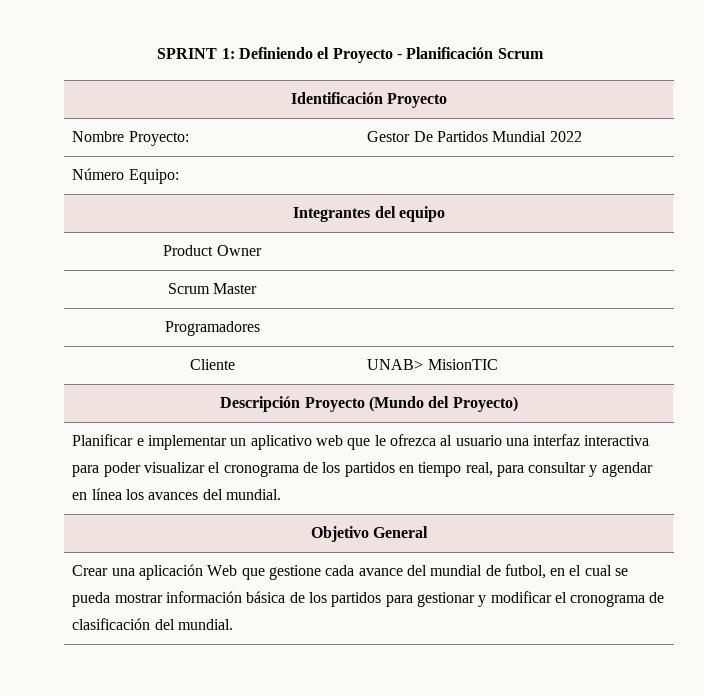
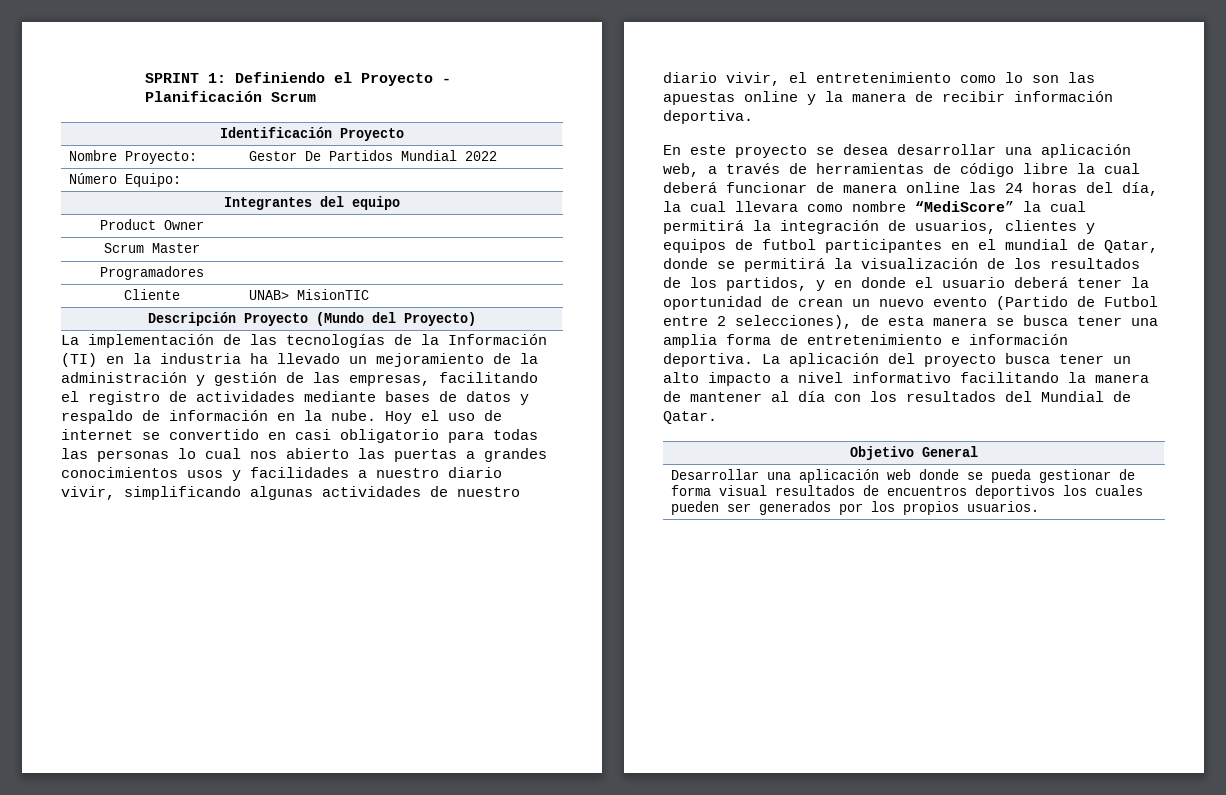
- Planificar e implementar un aplicativo web que le ofrezca al usuario una interfaz interactiva para poder visualizar el cronograma de los partidos en tiempo real, para consultar y agendar en línea los avances del mundial.
+ La implementación de las tecnologías de la Información (TI) en la industria ha llevado un mejoramiento de la administración y gestión de las empresas, facilitando el registro de actividades mediante bases de datos y respaldo de información en la nube. Hoy el uso de internet se convertido en casi obligatorio para todas las personas lo cual nos abierto las puertas a grandes conocimientos usos y facilidades a nuestro diario vivir, simplificando algunas actividades de nuestro diario vivir, el entretenimiento como lo son las apuestas online y la manera de recibir información deportiva.
+ En este proyecto se desea desarrollar una aplicación web, a través de herramientas de código libre la cual deberá funcionar de manera online las 24 horas del día, la cual llevara como nombre “MediScore” la cual permitirá la integración de usuarios, clientes y equipos de futbol participantes en el mundial de Qatar, donde se permitirá la visualización de los resultados de los partidos, y en donde el usuario deberá tener la oportunidad de crean un nuevo evento (Partido de Futbol entre 2 selecciones), de esta manera se busca tener una amplia forma de entretenimiento e información deportiva. La aplicación del proyecto busca tener un alto impacto a nivel informativo facilitando la manera de mantener al día con los resultados del Mundial de Qatar.
- Crear una aplicación Web que gestione cada avance del mundial de futbol, en el cual se pueda mostrar información básica de los partidos para gestionar y modificar el cronograma de clasificación del mundial.
+ Desarrollar una aplicación web donde se pueda gestionar de forma visual resultados de encuentros deportivos los cuales pueden ser generados por los propios usuarios.

